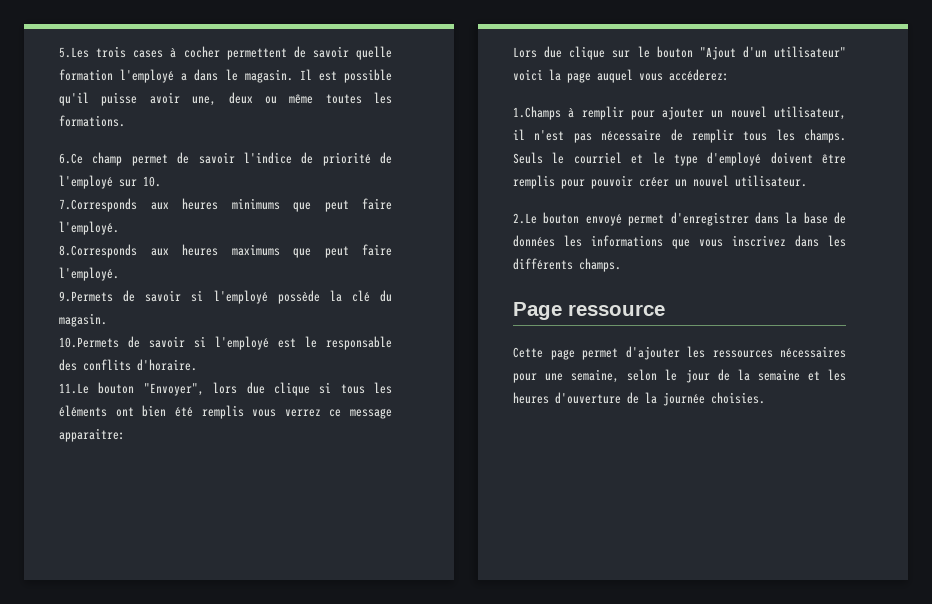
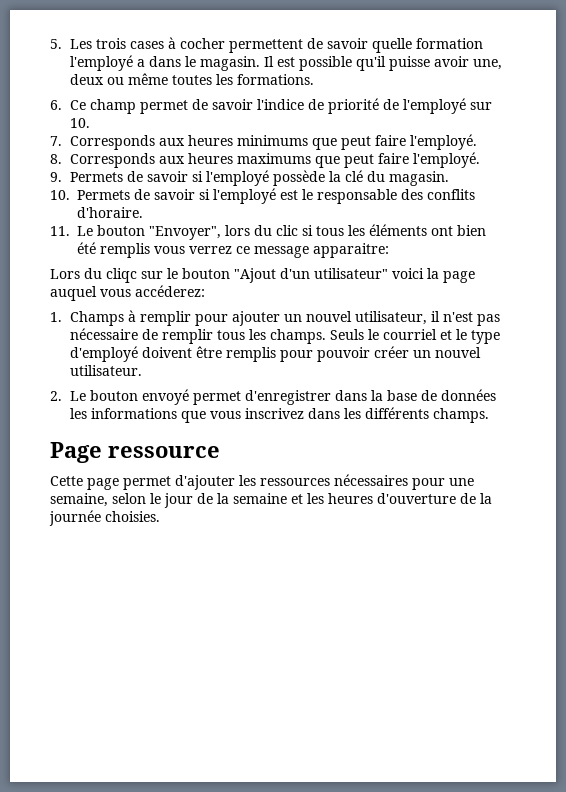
- 5.Les trois cases à cocher permettent de savoir quelle formation l'employé a dans le magasin.
+ 5. Les trois cases à cocher permettent de savoir quelle formation l'employé a dans le magasin.
- 6.Ce champ permet de savoir l'indice de priorité de l'employé sur 10.
+ 6. Ce champ permet de savoir l'indice de priorité de l'employé sur 10.
- 7.Corresponds aux heures minimums que peut faire l'employé.
+ 7. Corresponds aux heures minimums que peut faire l'employé.
- 8.Corresponds aux heures maximums que peut faire l'employé.
+ 8. Corresponds aux heures maximums que peut faire l'employé.
- 9.Permets de savoir si l'employé possède la clé du magasin.
+ 9. Permets de savoir si l'employé possède la clé du magasin.
- 10.Permets de savoir si l'employé est le responsable des conflits d'horaire.
+ 10. Permets de savoir si l'employé est le responsable des conflits d'horaire.
- 11.Le bouton "Envoyer", lors due clique si tous les éléments ont bien été remplis vous verrez ce message apparaitre:
+ 11. Le bouton "Envoyer", lors du clic si tous les éléments ont bien été remplis vous verrez ce message apparaitre:
- Lors due clique sur le bouton "Ajout d'un utilisateur" voici la page auquel vous accéderez:
+ Lors du cliqc sur le bouton "Ajout d'un utilisateur" voici la page auquel vous accéderez:
- 1.Champs à remplir pour ajouter un nouvel utilisateur, il n'est pas nécessaire de remplir tous les champs.
+ 1. Champs à remplir pour ajouter un nouvel utilisateur, il n'est pas nécessaire de remplir tous les champs.
- 2.Le bouton envoyé permet d'enregistrer dans la base de données les informations que vous inscrivez dans les différents champs.
+ 2. Le bouton envoyé permet d'enregistrer dans la base de données les informations que vous inscrivez dans les différents champs.

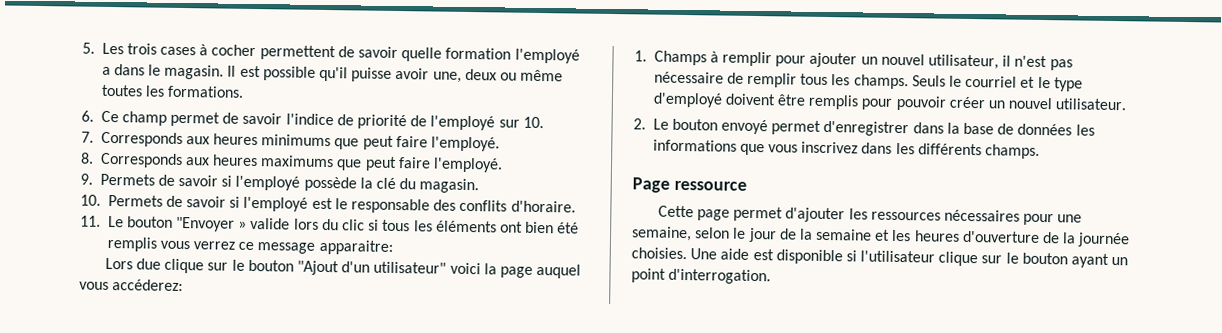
- 11. Le bouton "Envoyer", lors du clic si tous les éléments ont bien été remplis vous verrez ce message apparaitre:
+ 11. Le bouton "Envoyer » valide lors du clic si tous les éléments ont bien été remplis vous verrez ce message apparaitre:
- Lors du cliqc sur le bouton "Ajout d'un utilisateur" voici la page auquel vous accéderez:
+ Lors due clique sur le bouton "Ajout d'un utilisateur" voici la page auquel vous accéderez:
+ Une aide est disponible si l'utilisateur clique sur le bouton ayant un point d'interrogation.

